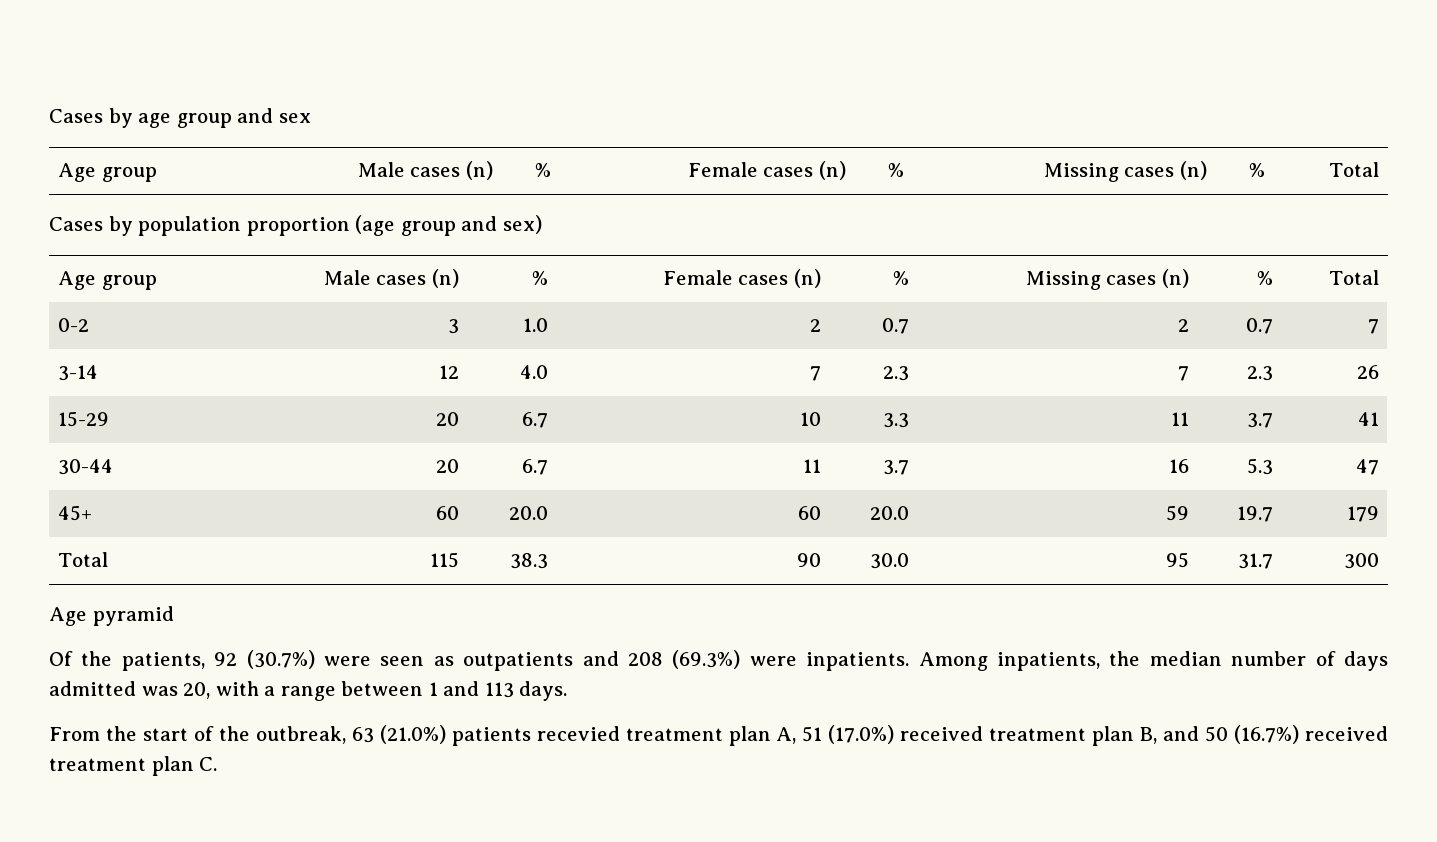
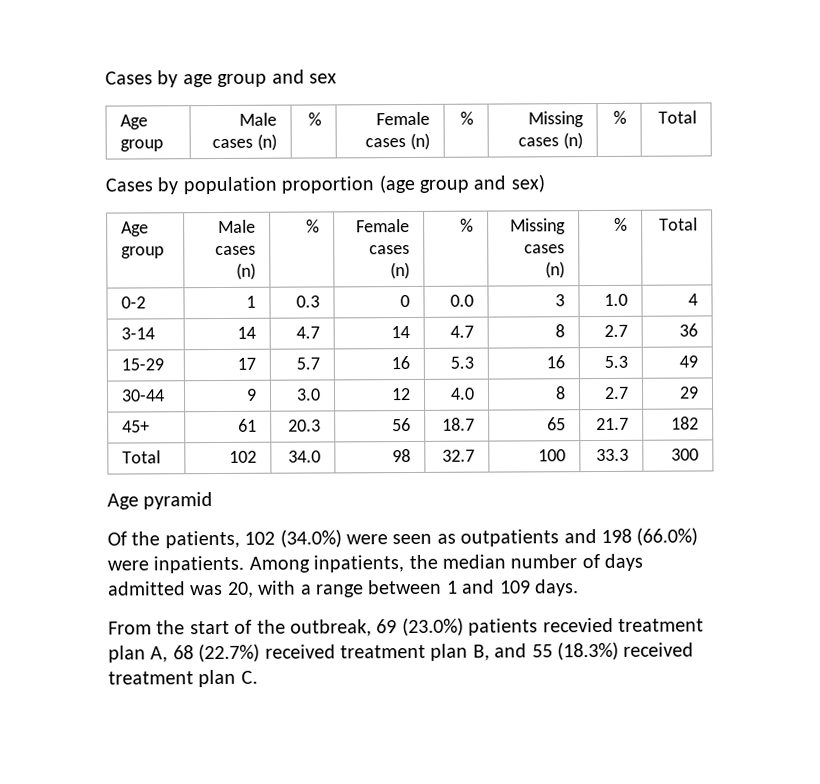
- 0-2 | 3 | 1.0 | 2 | 0.7 | 2 | 0.7 | 7
- 3-14 | 12 | 4.0 | 7 | 2.3 | 7 | 2.3 | 26
- 15-29 | 20 | 6.7 | 10 | 3.3 | 11 | 3.7 | 41
- 30-44 | 20 | 6.7 | 11 | 3.7 | 16 | 5.3 | 47
- 45+ | 60 | 20.0 | 60 | 20.0 | 59 | 19.7 | 179
- Total | 115 | 38.3 | 90 | 30.0 | 95 | 31.7 | 300
+ 0-2 | 1 | 0.3 | 0 | 0.0 | 3 | 1.0 | 4
+ 3-14 | 14 | 4.7 | 14 | 4.7 | 8 | 2.7 | 36
+ 15-29 | 17 | 5.7 | 16 | 5.3 | 16 | 5.3 | 49
+ 30-44 | 9 | 3.0 | 12 | 4.0 | 8 | 2.7 | 29
+ 45+ | 61 | 20.3 | 56 | 18.7 | 65 | 21.7 | 182
+ Total | 102 | 34.0 | 98 | 32.7 | 100 | 33.3 | 300
- Of the patients, 92 (30.7%) were seen as outpatients and 208 (69.3%) were inpatients.
+ Of the patients, 102 (34.0%) were seen as outpatients and 198 (66.0%) were inpatients.
- Among inpatients, the median number of days admitted was 20, with a range between 1 and 113 days.
+ Among inpatients, the median number of days admitted was 20, with a range between 1 and 109 days.
- From the start of the outbreak, 63 (21.0%) patients recevied treatment plan A, 51 (17.0%) received treatment plan B, and 50 (16.7%) received treatment plan C.
+ From the start of the outbreak, 69 (23.0%) patients recevied treatment plan A, 68 (22.7%) received treatment plan B, and 55 (18.3%) received treatment plan C.

